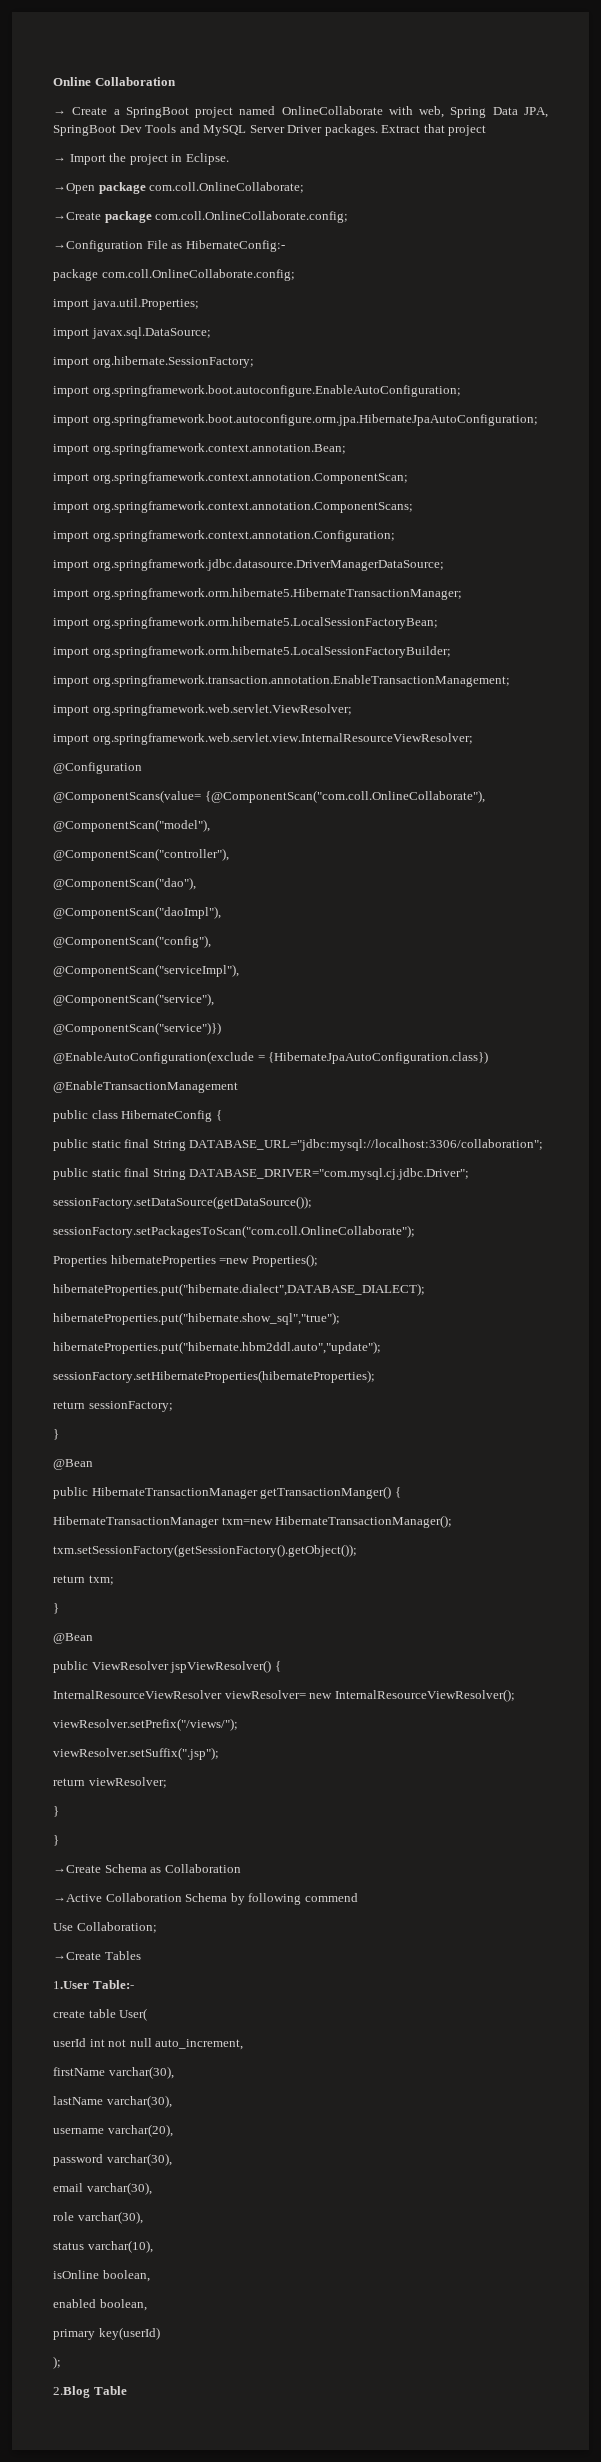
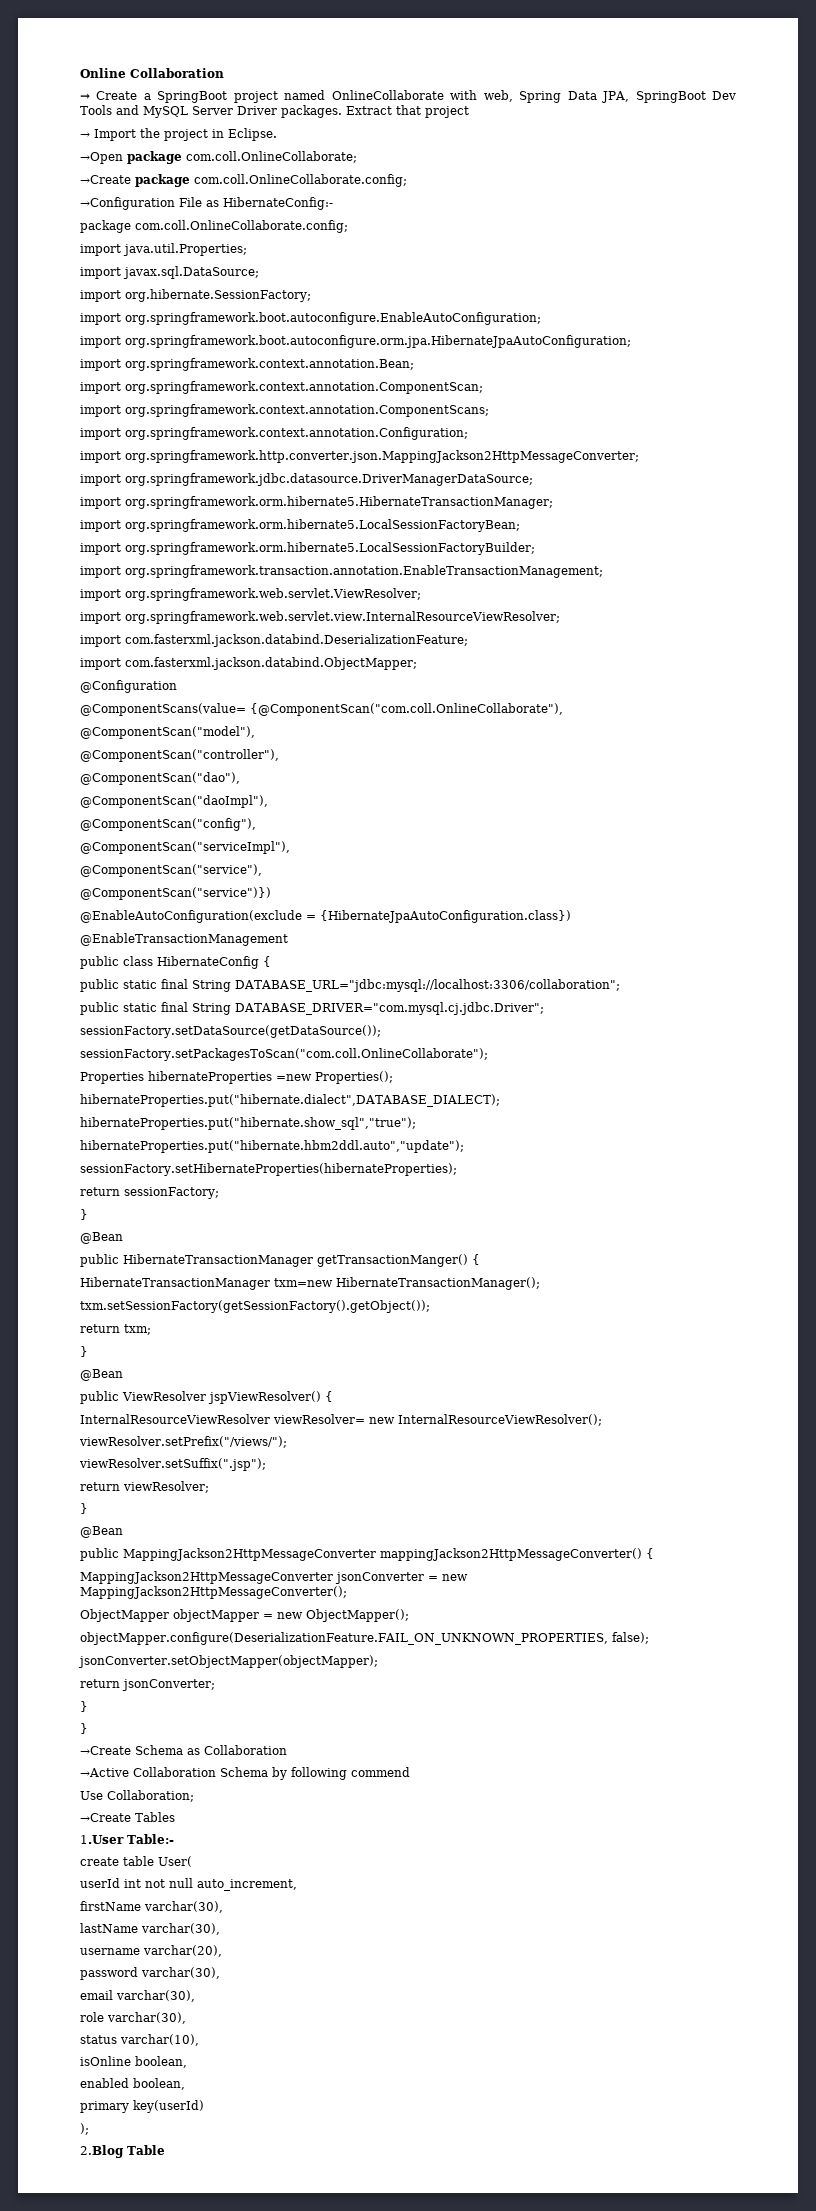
+ import org.springframework.http.converter.json.MappingJackson2HttpMessageConverter;
+ import com.fasterxml.jackson.databind.DeserializationFeature;
+ import com.fasterxml.jackson.databind.ObjectMapper;
  return viewResolver;
+ }
+ @Bean
+ public MappingJackson2HttpMessageConverter mappingJackson2HttpMessageConverter() {
+ MappingJackson2HttpMessageConverter jsonConverter = new MappingJackson2HttpMessageConverter();
+ ObjectMapper objectMapper = new ObjectMapper();
+ objectMapper.configure(DeserializationFeature.FAIL_ON_UNKNOWN_PROPERTIES, false);
+ jsonConverter.setObjectMapper(objectMapper);
+ return jsonConverter;

